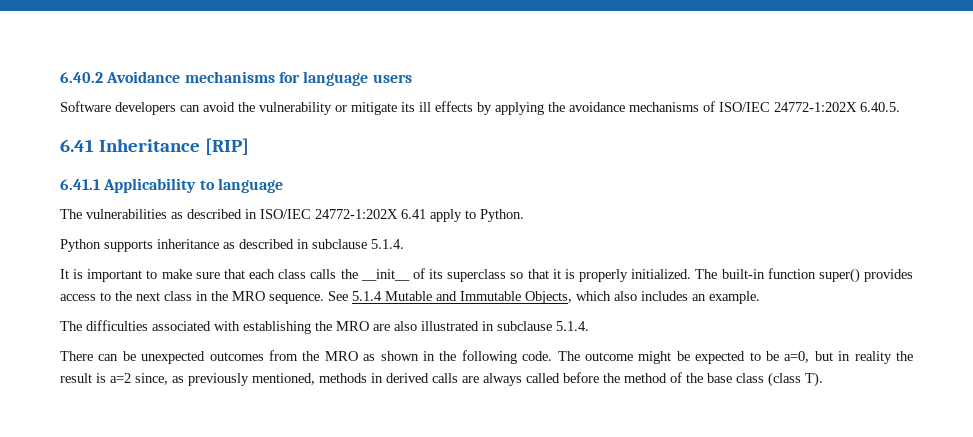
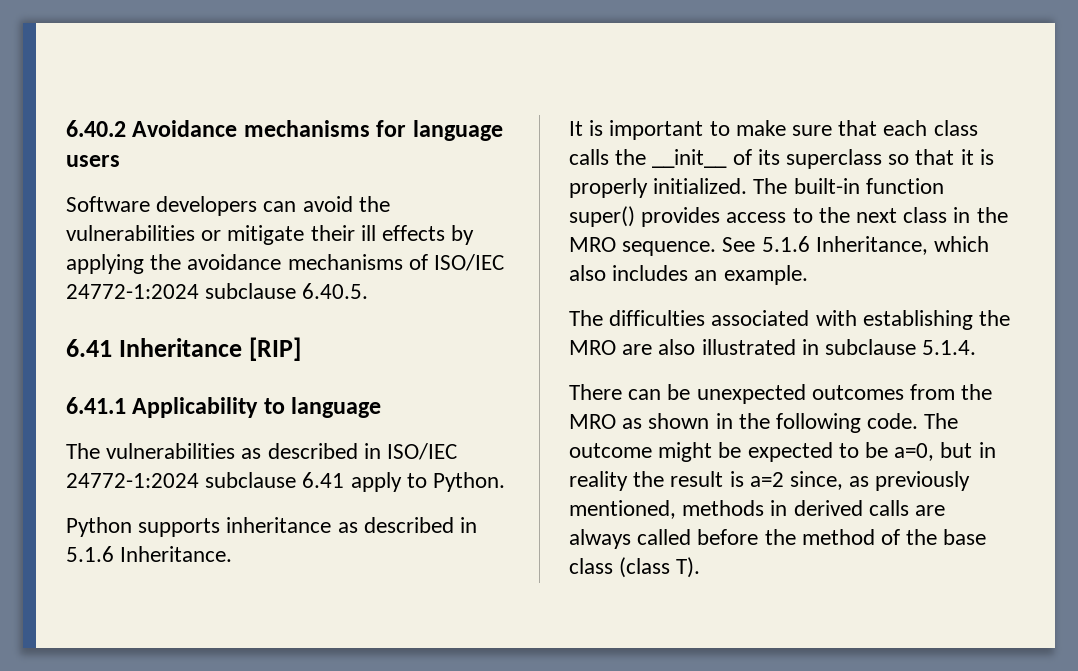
- Software developers can avoid the vulnerability or mitigate its ill effects by applying the avoidance mechanisms of ISO/IEC 24772-1:202X 6.40.5.
+ Software developers can avoid the vulnerabilities or mitigate their ill effects by applying the avoidance mechanisms of ISO/IEC 24772-1:2024 subclause 6.40.5.
- The vulnerabilities as described in ISO/IEC 24772-1:202X 6.41 apply to Python.
+ The vulnerabilities as described in ISO/IEC 24772-1:2024 subclause 6.41 apply to Python.
- Python supports inheritance as described in subclause 5.1.4.
+ Python supports inheritance as described in 5.1.6 Inheritance.
- See 5.1.4 Mutable and Immutable Objects, which also includes an example.
+ See 5.1.6 Inheritance, which also includes an example.

